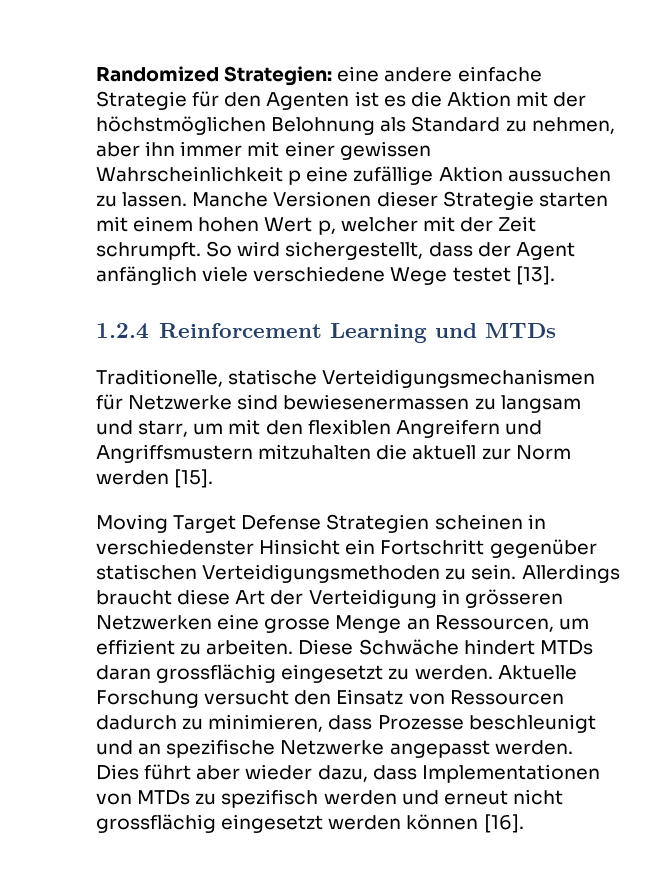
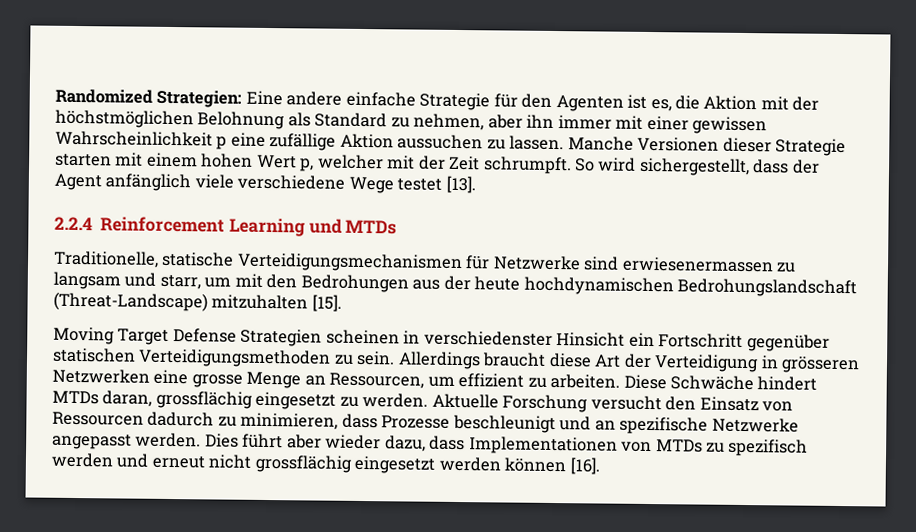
- Randomized Strategien: eine andere einfache Strategie für den Agenten ist es die Aktion mit der höchstmöglichen Belohnung als Standard zu nehmen, aber ihn immer mit einer gewissen Wahrscheinlichkeit p eine zufällige Aktion aussuchen zu lassen.
+ Randomized Strategien: Eine andere einfache Strategie für den Agenten ist es, die Aktion mit der höchstmöglichen Belohnung als Standard zu nehmen, aber ihn immer mit einer gewissen Wahrscheinlichkeit p eine zufällige Aktion aussuchen zu lassen.
- 1.2.4 Reinforcement Learning und MTDs
+ 2.2.4 Reinforcement Learning und MTDs
- Traditionelle, statische Verteidigungsmechanismen für Netzwerke sind bewiesenermassen zu langsam und starr, um mit den flexiblen Angreifern und Angriffsmustern mitzuhalten die aktuell zur Norm werden [15].
+ Traditionelle, statische Verteidigungsmechanismen für Netzwerke sind erwiesenermassen zu langsam und starr, um mit den Bedrohungen aus der heute hochdynamischen Bedrohungslandschaft (Threat-Landscape) mitzuhalten [15].
- Diese Schwäche hindert MTDs daran grossflächig eingesetzt zu werden.
+ Diese Schwäche hindert MTDs daran, grossflächig eingesetzt zu werden.

